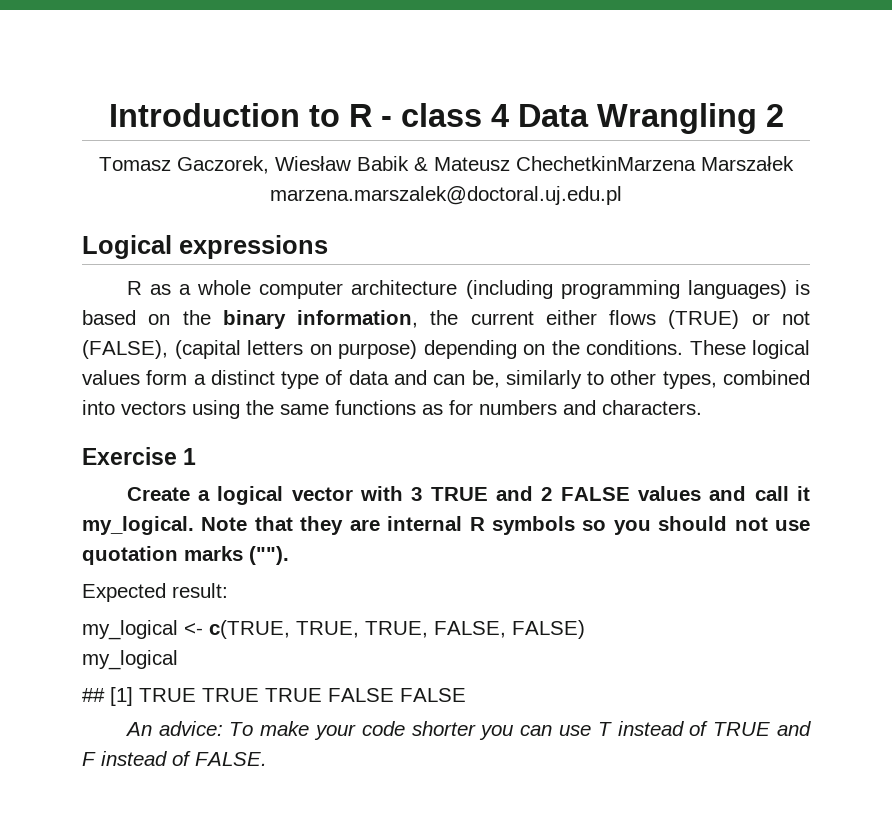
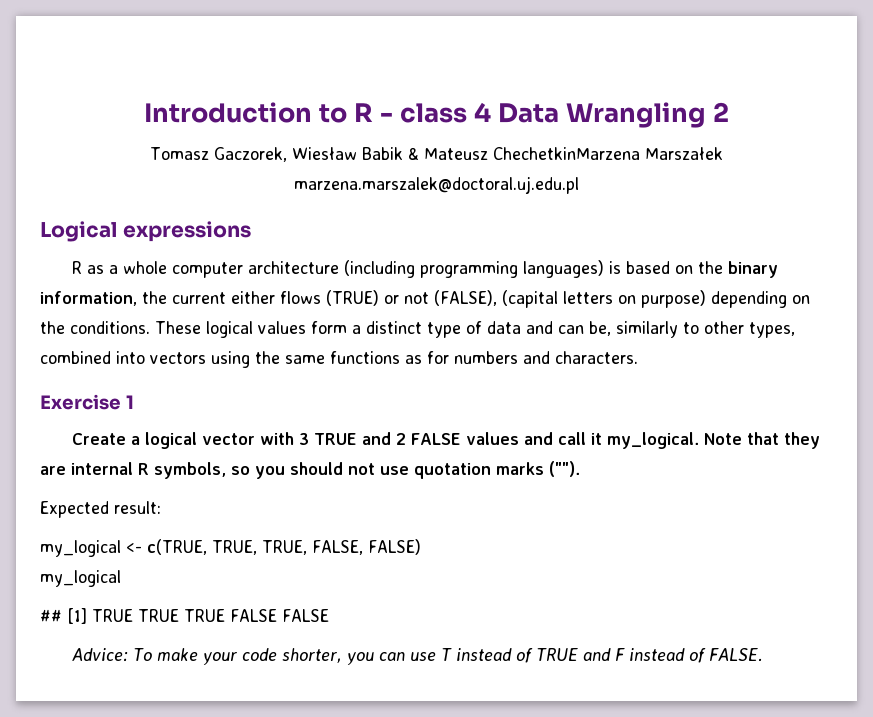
- Note that they are internal R symbols so you should not use quotation marks ("").
+ Note that they are internal R symbols, so you should not use quotation marks ("").
- An advice: To make your code shorter you can use T instead of TRUE and F instead of FALSE.
+ Advice: To make your code shorter, you can use T instead of TRUE and F instead of FALSE.

